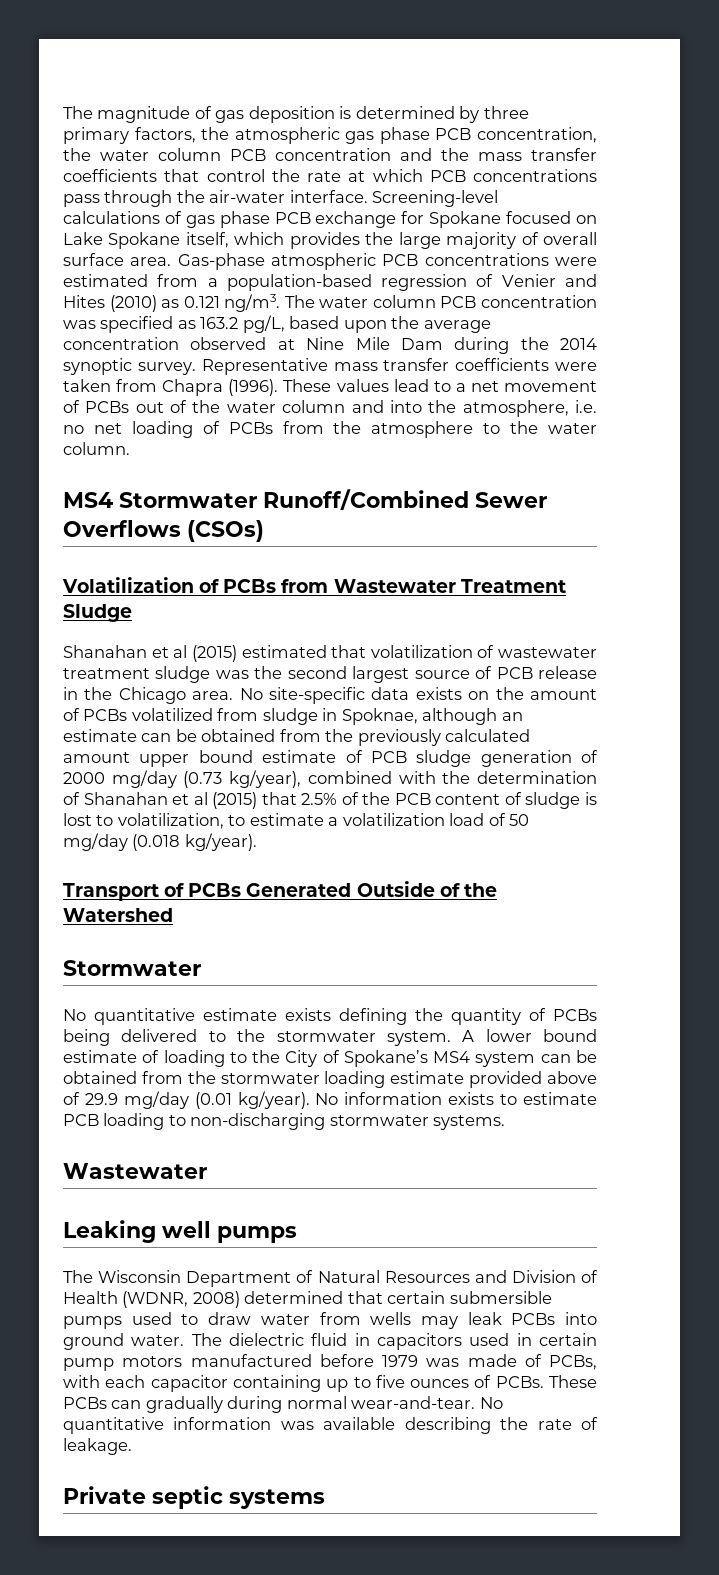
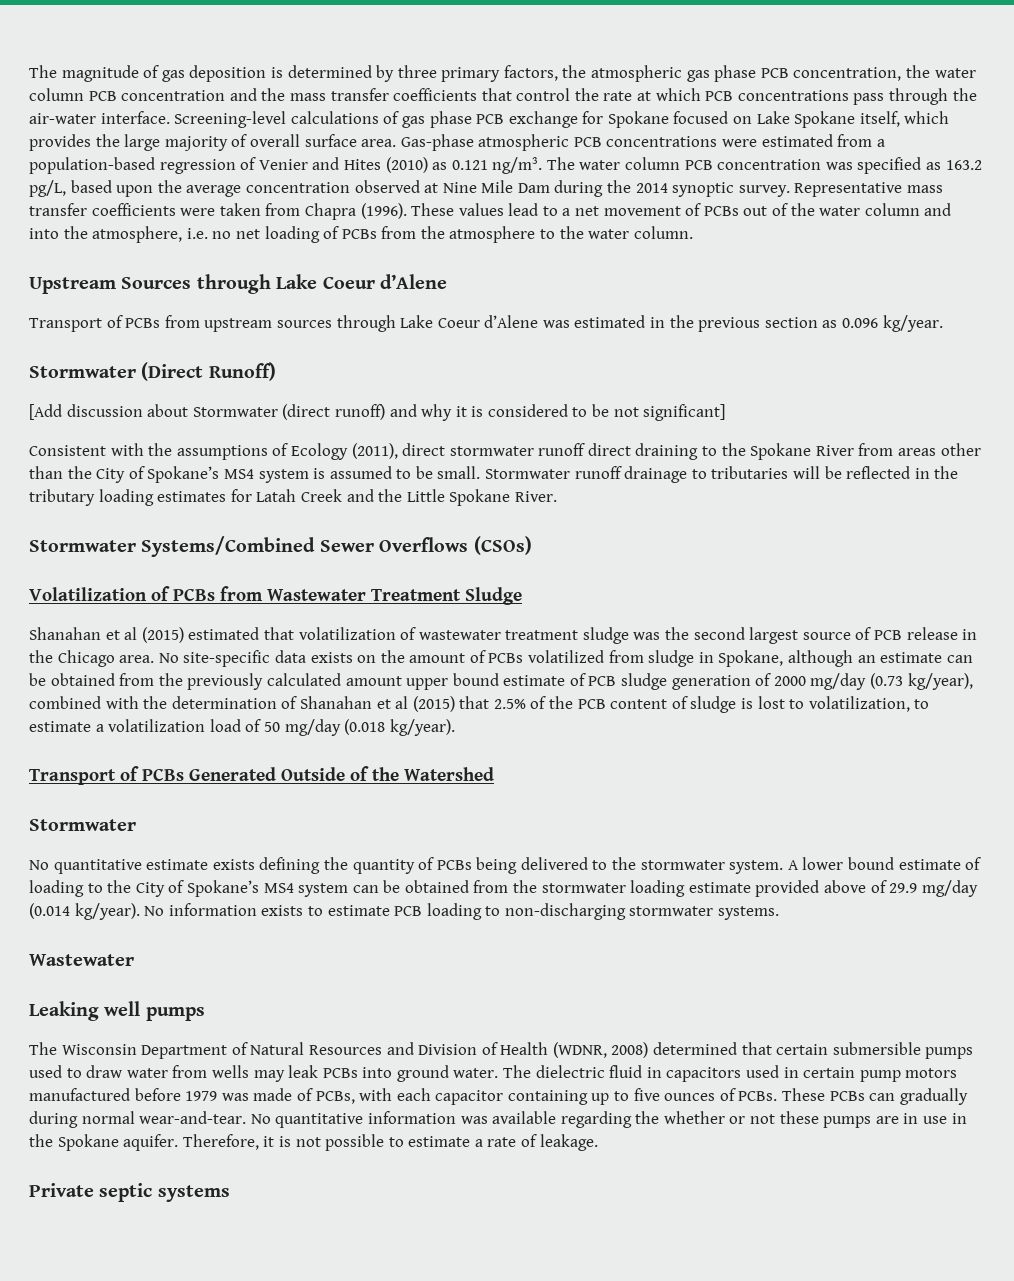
- MS4 Stormwater Runoff/Combined Sewer Overflows (CSOs)
+ Upstream Sources through Lake Coeur d’Alene
+ Transport of PCBs from upstream sources through Lake Coeur d’Alene was estimated in the previous section as 0.096 kg/year.
+ Stormwater (Direct Runoff)
+ [Add discussion about Stormwater (direct runoff) and why it is considered to be not significant]
+ Consistent with the assumptions of Ecology (2011), direct stormwater runoff direct draining to the Spokane River from areas other than the City of Spokane’s MS4 system is assumed to be small. Stormwater runoff drainage to tributaries will be reflected in the tributary loading estimates for Latah Creek and the Little Spokane River.
+ Stormwater Systems/Combined Sewer Overflows (CSOs)
- No site-specific data exists on the amount of PCBs volatilized from sludge in Spoknae, although an estimate can be obtained from the previously calculated amount upper bound estimate of PCB sludge generation of 2000 mg/day (0.73 kg/year), combined with the determination of Shanahan et al (2015) that 2.5% of the PCB content of sludge is lost to volatilization, to estimate a volatilization load of 50 mg/day (0.018 kg/year).
+ No site-specific data exists on the amount of PCBs volatilized from sludge in Spokane, although an estimate can be obtained from the previously calculated amount upper bound estimate of PCB sludge generation of 2000 mg/day (0.73 kg/year), combined with the determination of Shanahan et al (2015) that 2.5% of the PCB content of sludge is lost to volatilization, to estimate a volatilization load of 50 mg/day (0.018 kg/year).
- A lower bound estimate of loading to the City of Spokane’s MS4 system can be obtained from the stormwater loading estimate provided above of 29.9 mg/day (0.01 kg/year).
+ A lower bound estimate of loading to the City of Spokane’s MS4 system can be obtained from the stormwater loading estimate provided above of 29.9 mg/day (0.014 kg/year).
- No quantitative information was available describing the rate of leakage.
+ No quantitative information was available regarding the whether or not these pumps are in use in the Spokane aquifer. Therefore, it is not possible to estimate a rate of leakage.

